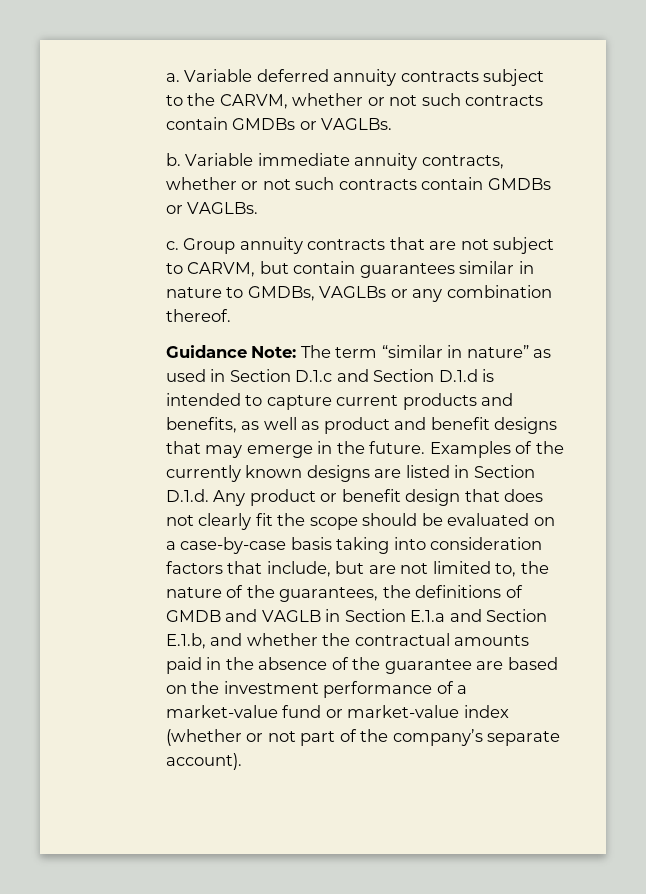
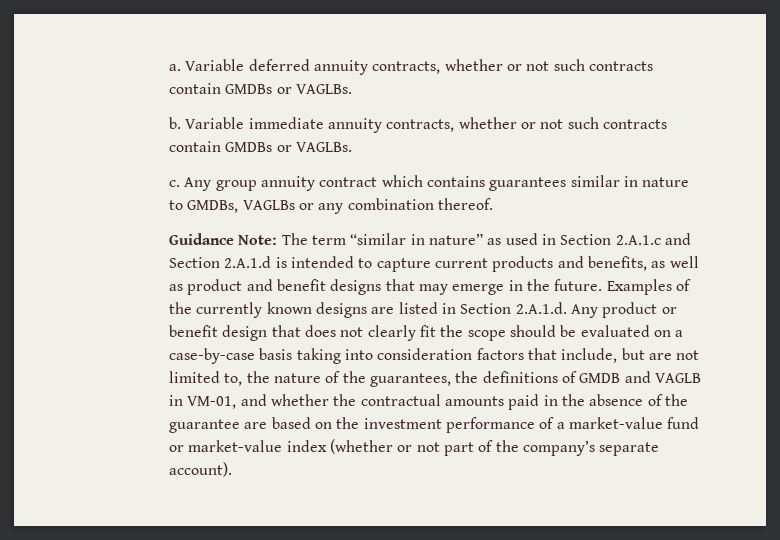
- Variable deferred annuity contracts subject to the CARVM, whether or not such contracts contain GMDBs or VAGLBs.
+ Variable deferred annuity contracts, whether or not such contracts contain GMDBs or VAGLBs.
- Group annuity contracts that are not subject to CARVM, but contain guarantees similar in nature to GMDBs, VAGLBs or any combination thereof.
+ Any group annuity contract which contains guarantees similar in nature to GMDBs, VAGLBs or any combination thereof.
- Guidance Note: The term “similar in nature” as used in Section D.1.c and Section D.1.d is intended to capture current products and benefits, as well as product and benefit designs that may emerge in the future.
+ Guidance Note: The term “similar in nature” as used in Section 2.A.1.c and Section 2.A.1.d is intended to capture current products and benefits, as well as product and benefit designs that may emerge in the future.
- Examples of the currently known designs are listed in Section D.1.d. Any product or benefit design that does not clearly fit the scope should be evaluated on a case-by-case basis taking into consideration factors that include, but are not limited to, the nature of the guarantees, the definitions of GMDB and VAGLB in Section E.1.a and Section E.1.b, and whether the contractual amounts paid in the absence of the guarantee are based on the investment performance of a market-value fund or market-value index (whether or not part of the company’s separate account).
+ Examples of the currently known designs are listed in Section 2.A.1.d. Any product or benefit design that does not clearly fit the scope should be evaluated on a case-by-case basis taking into consideration factors that include, but are not limited to, the nature of the guarantees, the definitions of GMDB and VAGLB in VM-01, and whether the contractual amounts paid in the absence of the guarantee are based on the investment performance of a market-value fund or market-value index (whether or not part of the company’s separate account).

